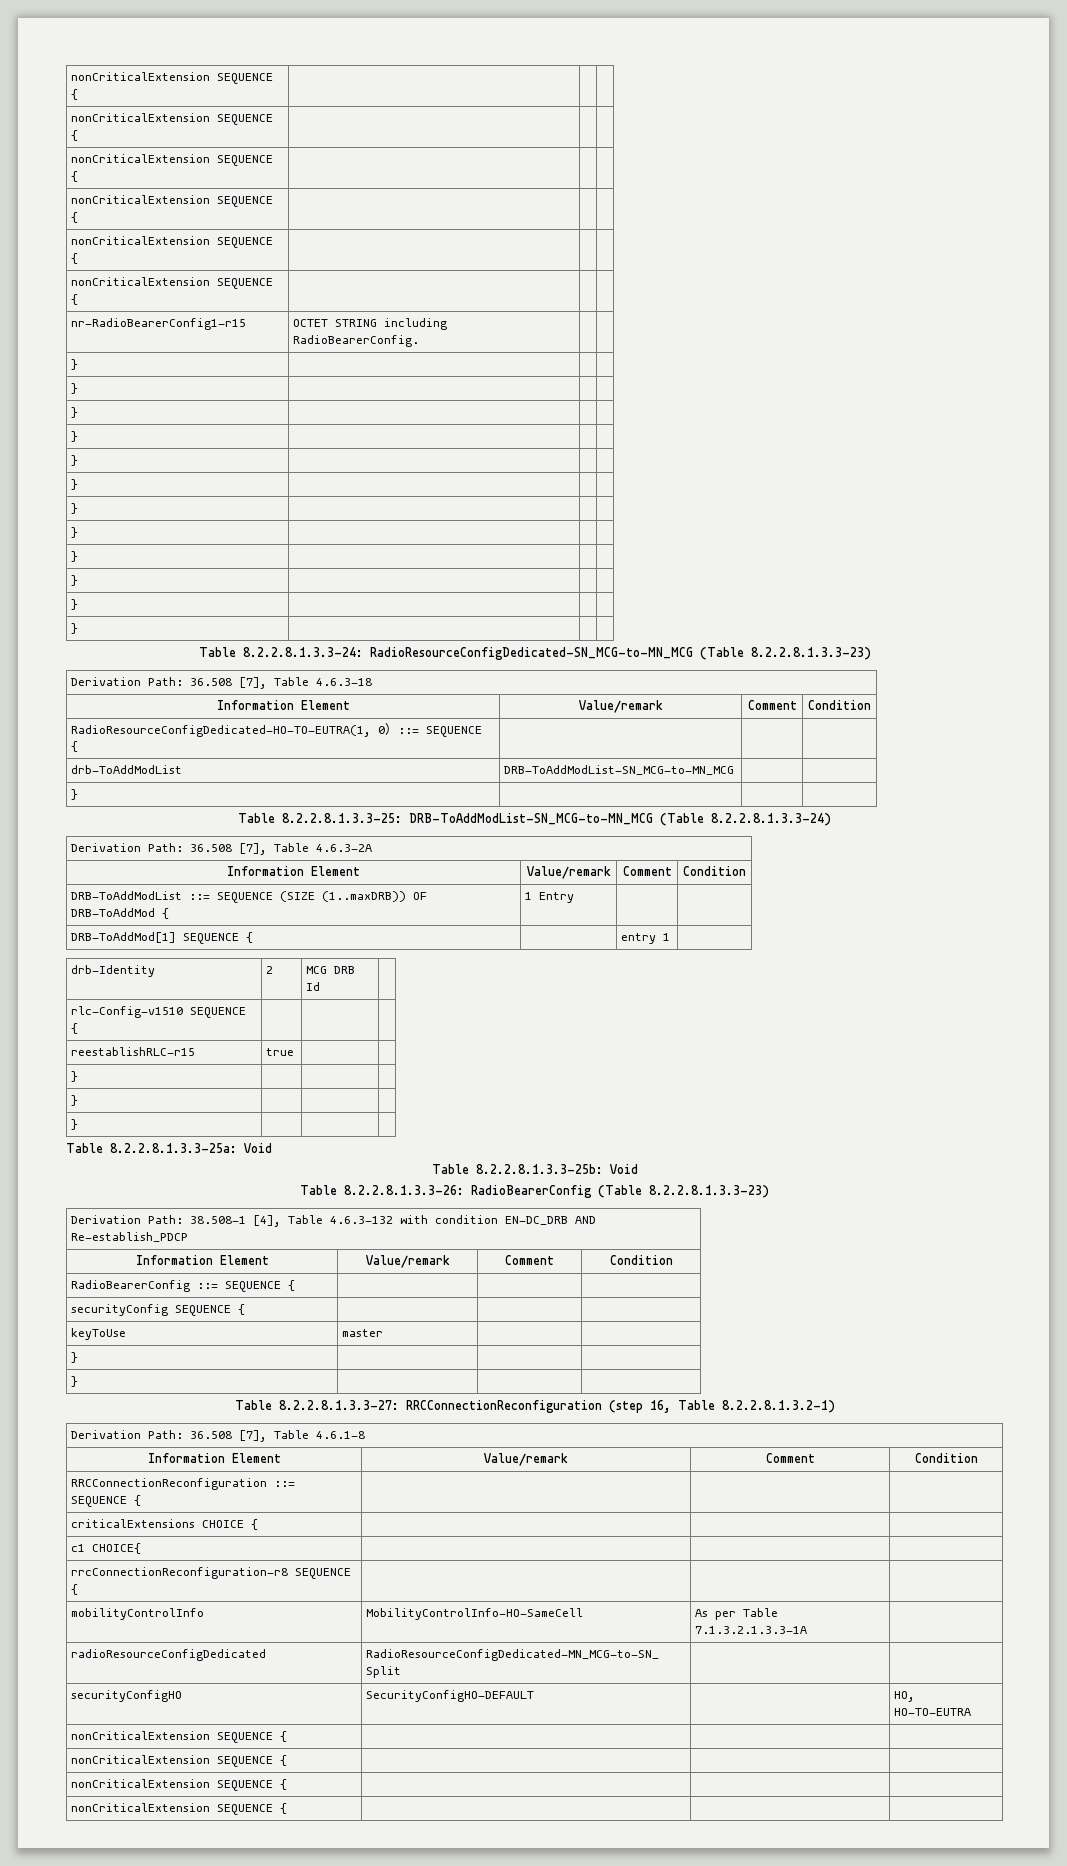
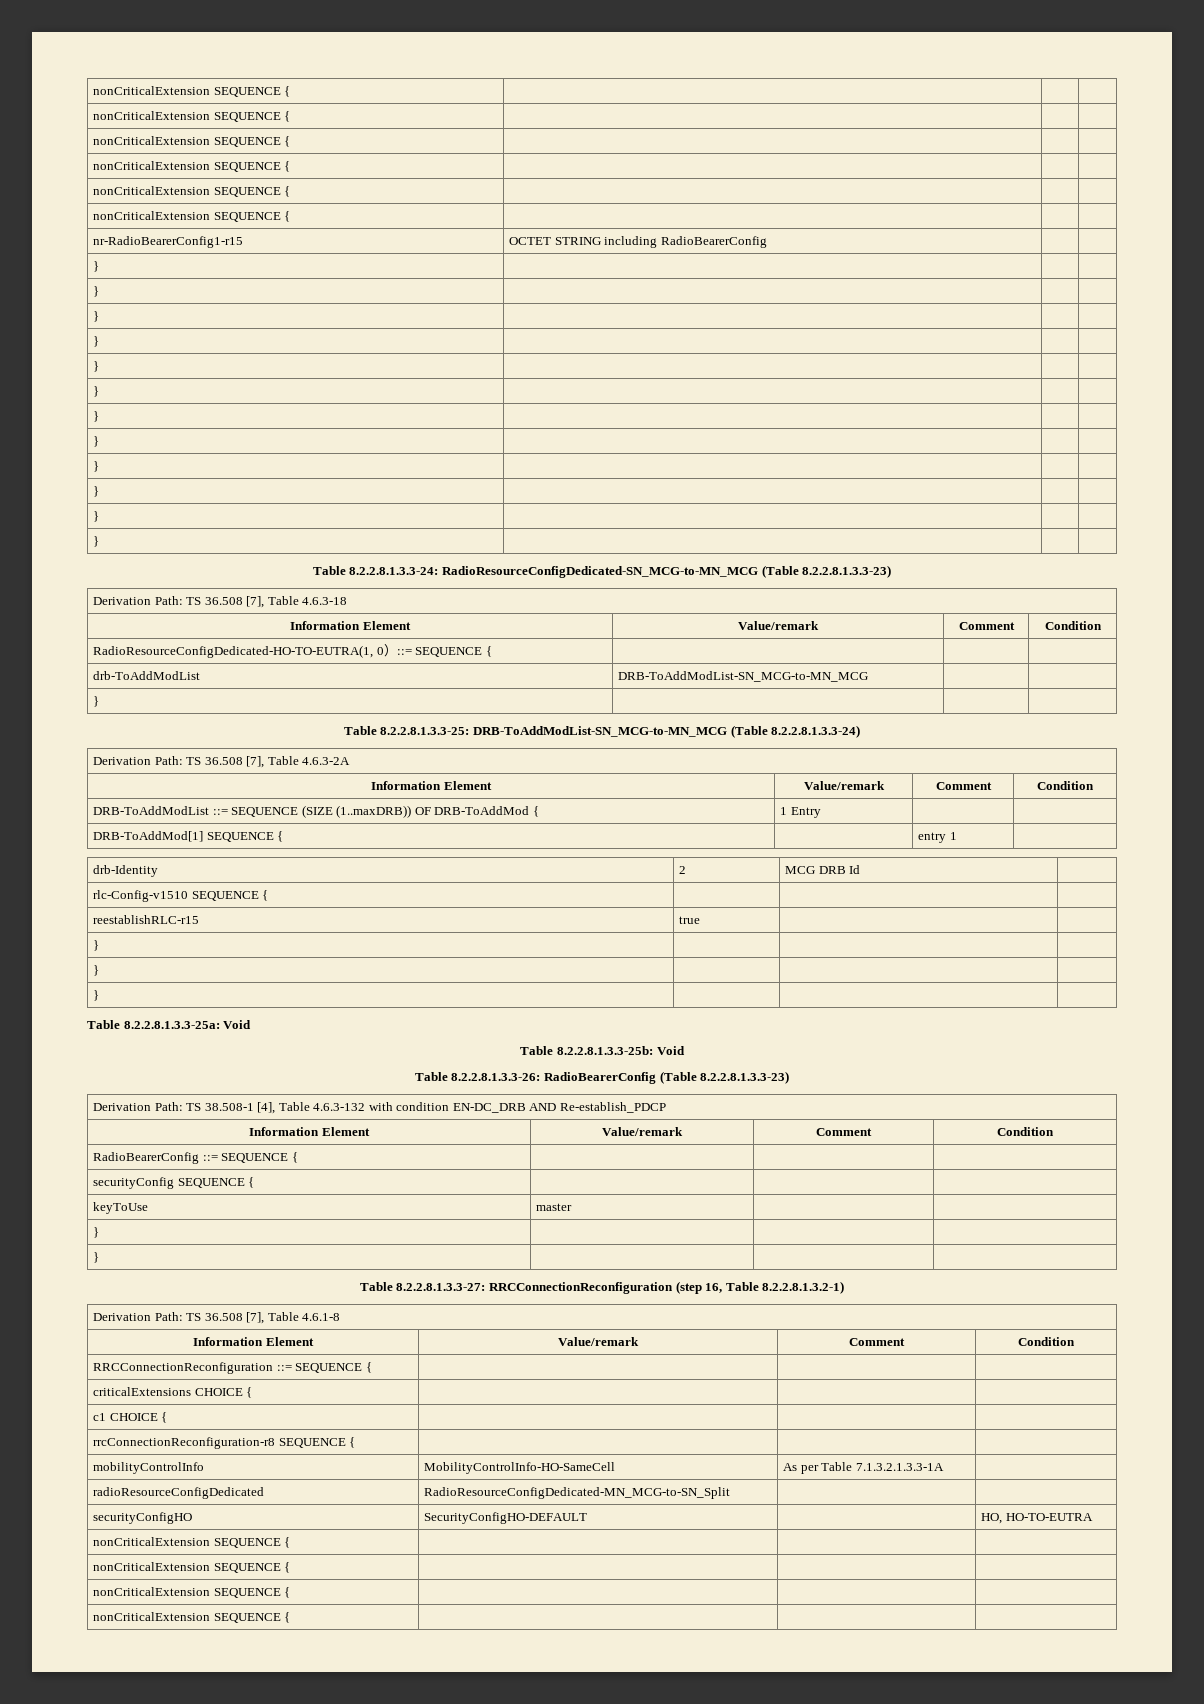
- nr-RadioBearerConfig1-r15 | OCTET STRING including RadioBearerConfig. | |
+ nr-RadioBearerConfig1-r15 | OCTET STRING including RadioBearerConfig | |
- Derivation Path: 36.508 [7], Table 4.6.3-18
+ Derivation Path: TS 36.508 [7], Table 4.6.3-18
- Derivation Path: 36.508 [7], Table 4.6.3-2A
+ Derivation Path: TS 36.508 [7], Table 4.6.3-2A
- Derivation Path: 38.508-1 [4], Table 4.6.3-132 with condition EN-DC_DRB AND Re-establish_PDCP
+ Derivation Path: TS 38.508-1 [4], Table 4.6.3-132 with condition EN-DC_DRB AND Re-establish_PDCP
- Derivation Path: 36.508 [7], Table 4.6.1-8
+ Derivation Path: TS 36.508 [7], Table 4.6.1-8
- c1 CHOICE{ | | |
+ c1 CHOICE { | | |

